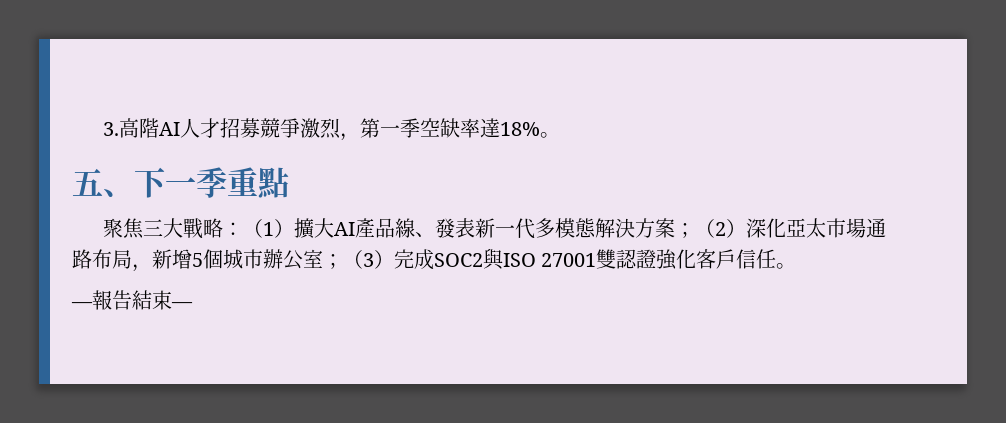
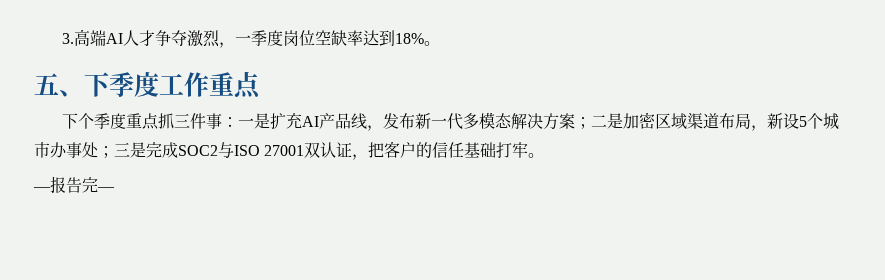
- 3.高階AI人才招募競爭激烈，第一季空缺率達18%。
- 五、下一季重點
- 聚焦三大戰略：（1）擴大AI產品線、發表新一代多模態解決方案；（2）深化亞太市場通路布局，新增5個城市辦公室；（3）完成SOC2與ISO 27001雙認證強化客戶信任。
+ 3.高端AI人才争夺激烈，一季度岗位空缺率达到18%。
+ 五、下季度工作重点
+ 下个季度重点抓三件事：一是扩充AI产品线，发布新一代多模态解决方案；二是加密区域渠道布局，新设5个城市办事处；三是完成SOC2与ISO 27001双认证，把客户的信任基础打牢。
- —報告結束—
+ —报告完—

